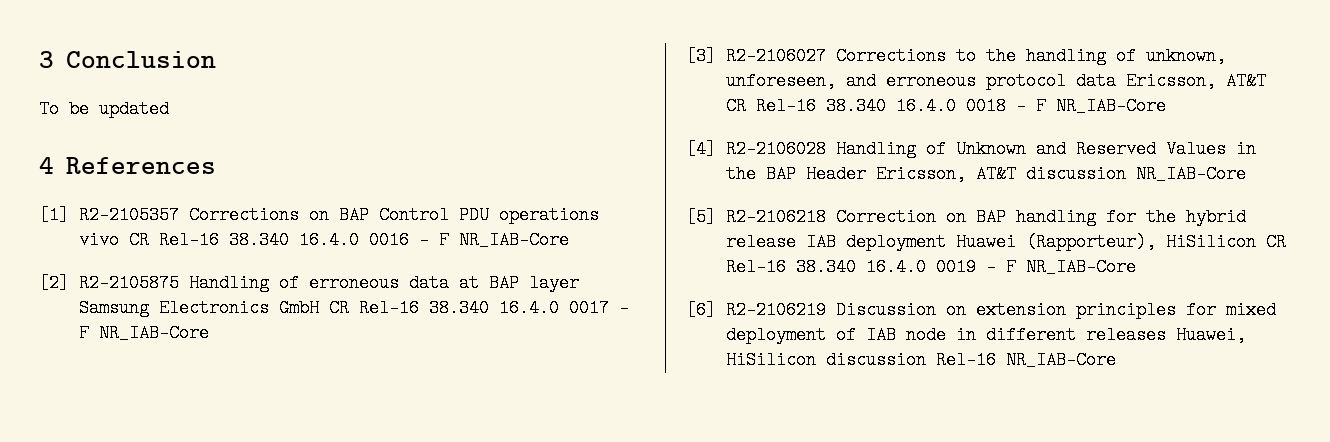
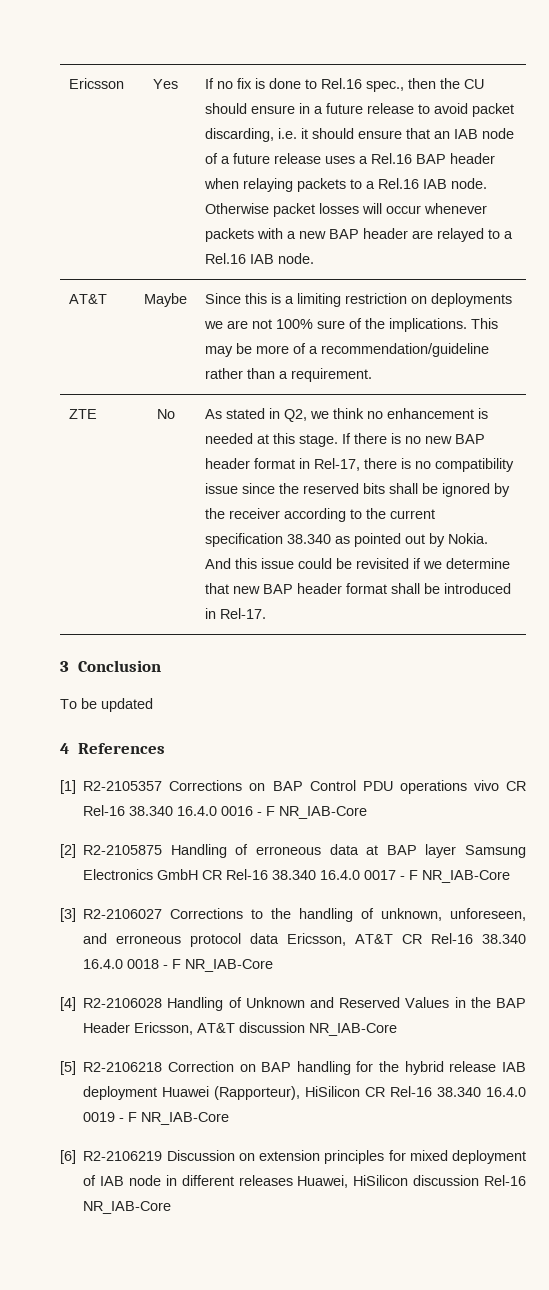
+ Ericsson | Yes | If no fix is done to Rel.16 spec., then the CU should ensure in a future release to avoid packet discarding, i.e. it should ensure that an IAB node of a future release uses a Rel.16 BAP header when relaying packets to a Rel.16 IAB node. Otherwise packet losses will occur whenever packets with a new BAP header are relayed to a Rel.16 IAB node.
+ AT&T | Maybe | Since this is a limiting restriction on deployments we are not 100% sure of the implications. This may be more of a recommendation/guideline rather than a requirement.
+ ZTE | No | As stated in Q2, we think no enhancement is needed at this stage. If there is no new BAP header format in Rel-17, there is no compatibility issue since the reserved bits shall be ignored by the receiver according to the current specification 38.340 as pointed out by Nokia. And this issue could be revisited if we determine that new BAP header format shall be introduced in Rel-17.

